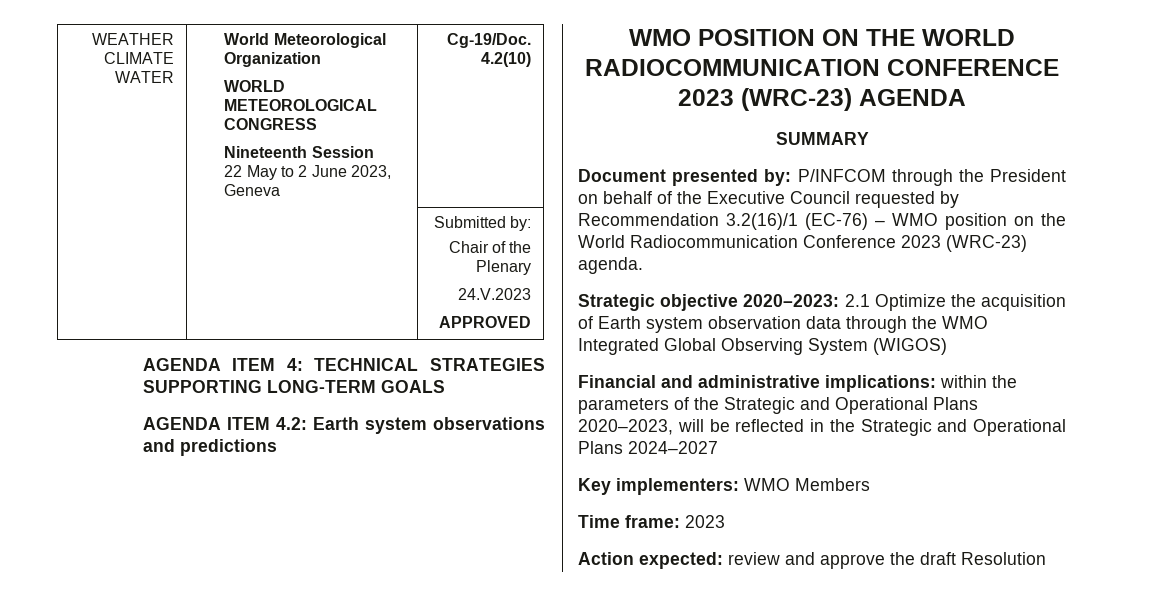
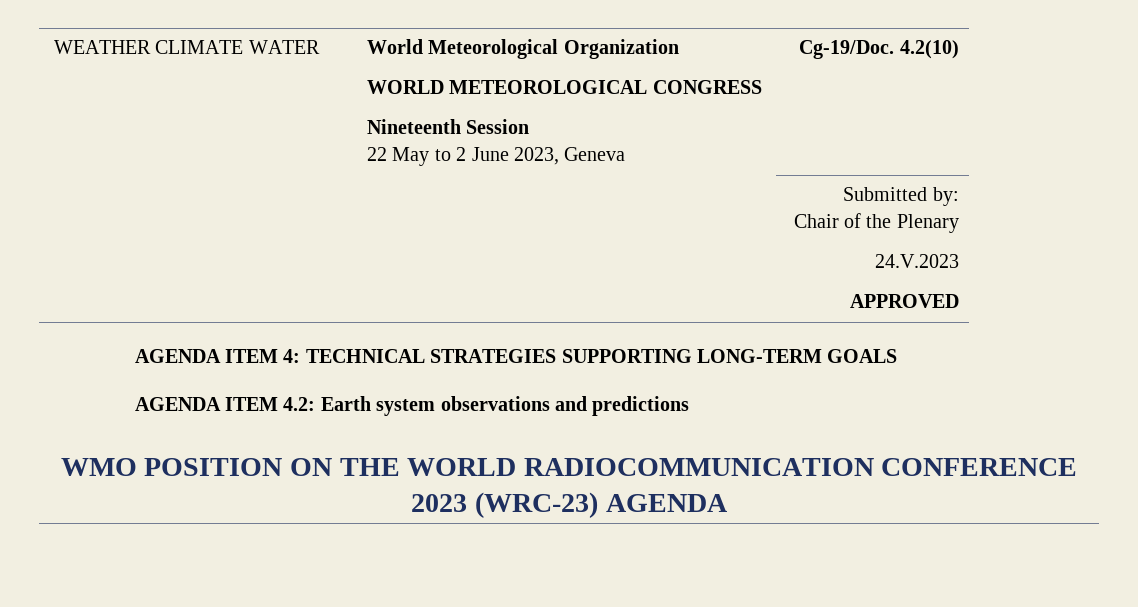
- SUMMARY
- Document presented by: P/INFCOM through the President on behalf of the Executive Council requested by Recommendation 3.2(16)/1 (EC-76) – WMO position on the World Radiocommunication Conference 2023 (WRC-23) agenda.
- Strategic objective 2020–2023: 2.1 Optimize the acquisition of Earth system observation data through the WMO Integrated Global Observing System (WIGOS)
- Financial and administrative implications: within the parameters of the Strategic and Operational Plans 2020–2023, will be reflected in the Strategic and Operational Plans 2024–2027
- Key implementers: WMO Members
- Time frame: 2023
- Action expected: review and approve the draft Resolution

